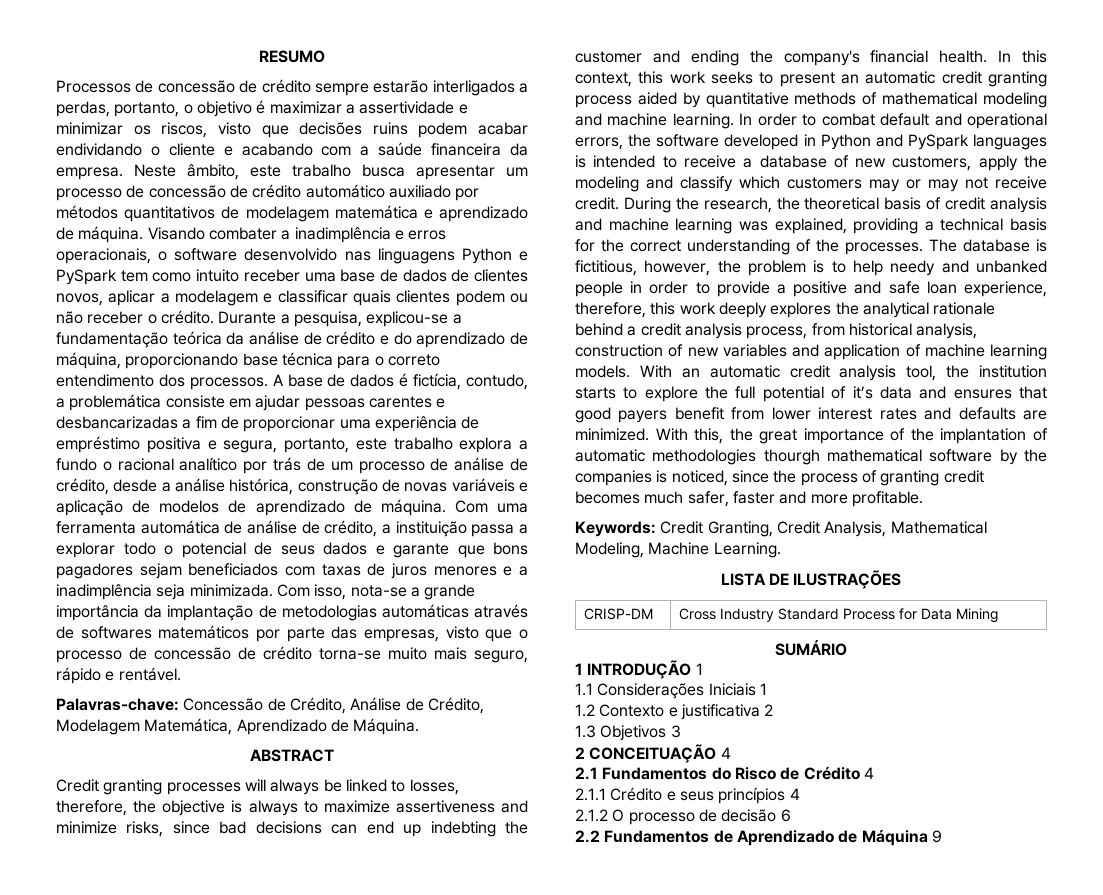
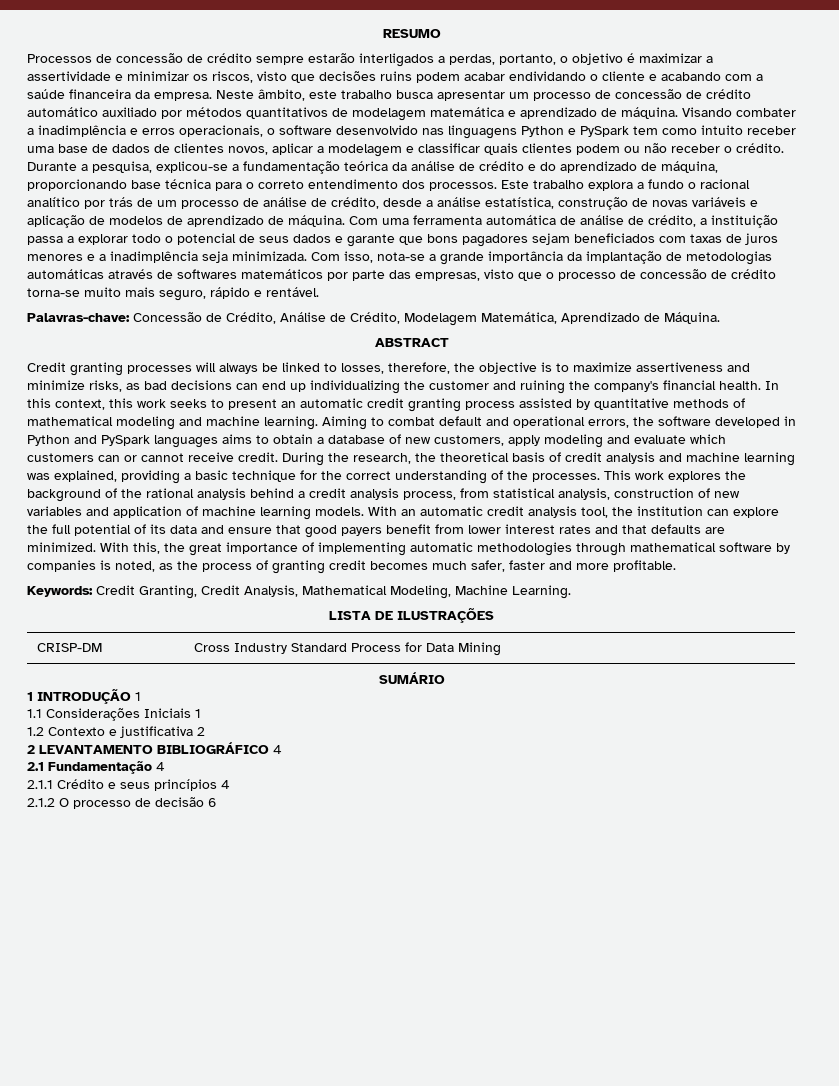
- A base de dados é fictícia, contudo, a problemática consiste em ajudar pessoas carentes e desbancarizadas a fim de proporcionar uma experiência de empréstimo positiva e segura, portanto, este trabalho explora a fundo o racional analítico por trás de um processo de análise de crédito, desde a análise histórica, construção de novas variáveis e aplicação de modelos de aprendizado de máquina.
+ Este trabalho explora a fundo o racional analítico por trás de um processo de análise de crédito, desde a análise estatística, construção de novas variáveis e aplicação de modelos de aprendizado de máquina.
- Credit granting processes will always be linked to losses, therefore, the objective is always to maximize assertiveness and minimize risks, since bad decisions can end up indebting the customer and ending the company's financial health.
+ Credit granting processes will always be linked to losses, therefore, the objective is to maximize assertiveness and minimize risks, as bad decisions can end up individualizing the customer and ruining the company's financial health.
- In this context, this work seeks to present an automatic credit granting process aided by quantitative methods of mathematical modeling and machine learning.
+ In this context, this work seeks to present an automatic credit granting process assisted by quantitative methods of mathematical modeling and machine learning.
- In order to combat default and operational errors, the software developed in Python and PySpark languages is intended to receive a database of new customers, apply the modeling and classify which customers may or may not receive credit.
+ Aiming to combat default and operational errors, the software developed in Python and PySpark languages aims to obtain a database of new customers, apply modeling and evaluate which customers can or cannot receive credit.
- During the research, the theoretical basis of credit analysis and machine learning was explained, providing a technical basis for the correct understanding of the processes.
+ During the research, the theoretical basis of credit analysis and machine learning was explained, providing a basic technique for the correct understanding of the processes.
- The database is fictitious, however, the problem is to help needy and unbanked people in order to provide a positive and safe loan experience, therefore, this work deeply explores the analytical rationale behind a credit analysis process, from historical analysis, construction of new variables and application of machine learning models.
+ This work explores the background of the rational analysis behind a credit analysis process, from statistical analysis, construction of new variables and application of machine learning models.
- With an automatic credit analysis tool, the institution starts to explore the full potential of it’s data and ensures that good payers benefit from lower interest rates and defaults are minimized.
+ With an automatic credit analysis tool, the institution can explore the full potential of its data and ensure that good payers benefit from lower interest rates and that defaults are minimized.
- With this, the great importance of the implantation of automatic methodologies thourgh mathematical software by the companies is noticed, since the process of granting credit becomes much safer, faster and more profitable.
+ With this, the great importance of implementing automatic methodologies through mathematical software by companies is noted, as the process of granting credit becomes much safer, faster and more profitable.
- 1.3 Objetivos 3
- 2 CONCEITUAÇÃO 4
+ 2 LEVANTAMENTO BIBLIOGRÁFICO 4
- 2.1 Fundamentos do Risco de Crédito 4
+ 2.1 Fundamentação 4
- 2.2 Fundamentos de Aprendizado de Máquina 9

